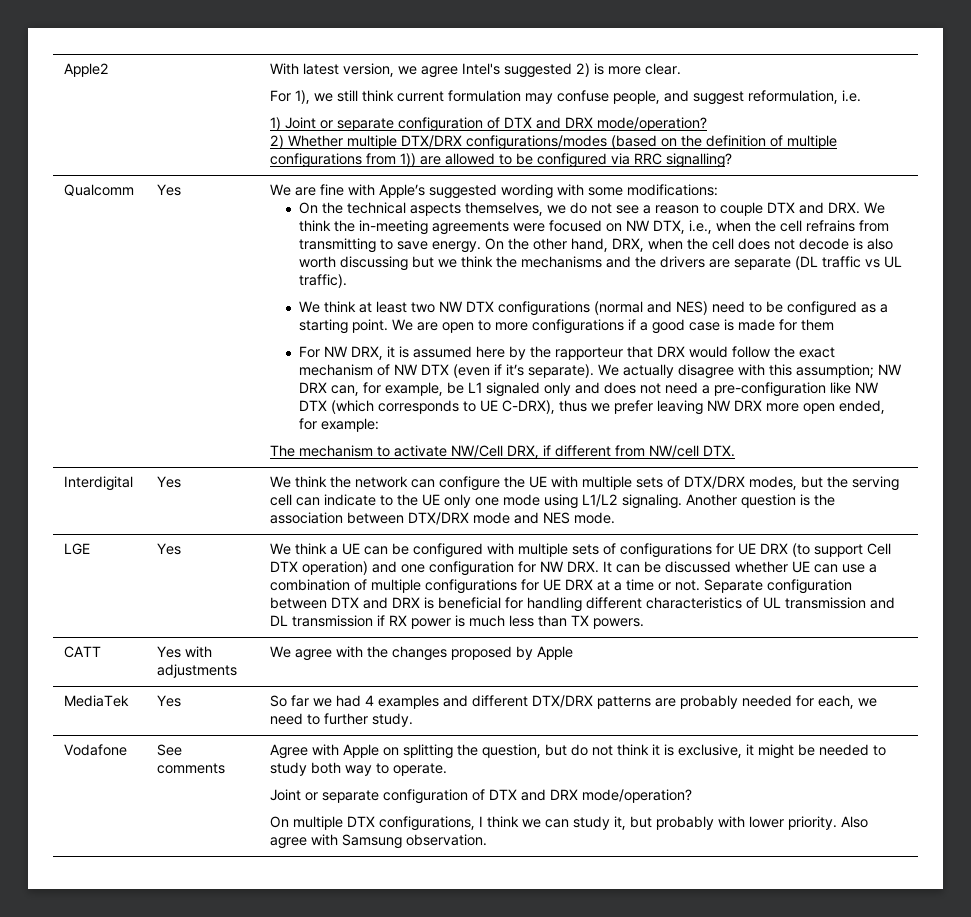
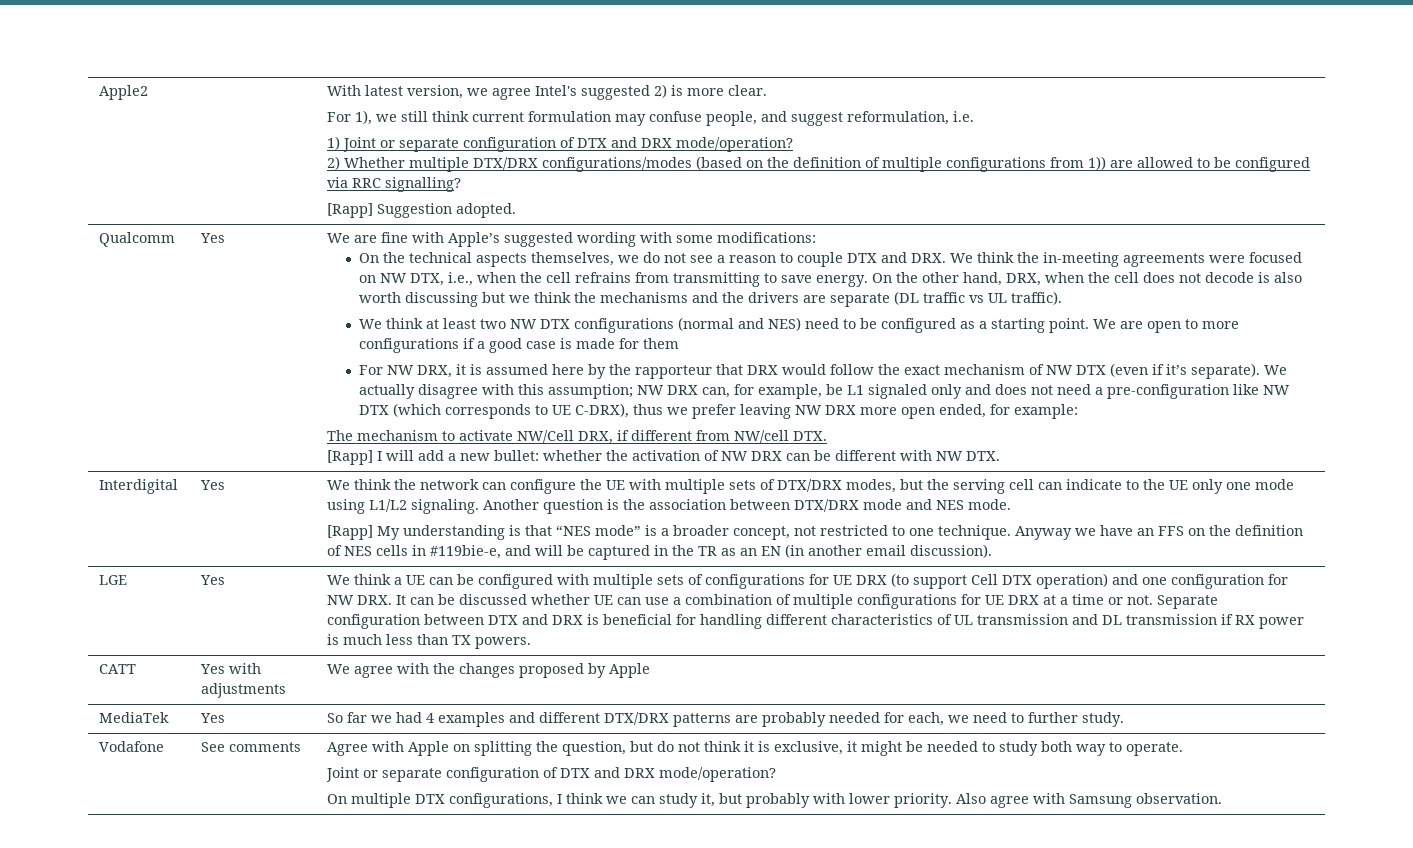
+ [Rapp] Suggestion adopted.
+ [Rapp] I will add a new bullet: whether the activation of NW DRX can be different with NW DTX.
+ [Rapp] My understanding is that “NES mode” is a broader concept, not restricted to one technique. Anyway we have an FFS on the definition of NES cells in #119bie-e, and will be captured in the TR as an EN (in another email discussion).

